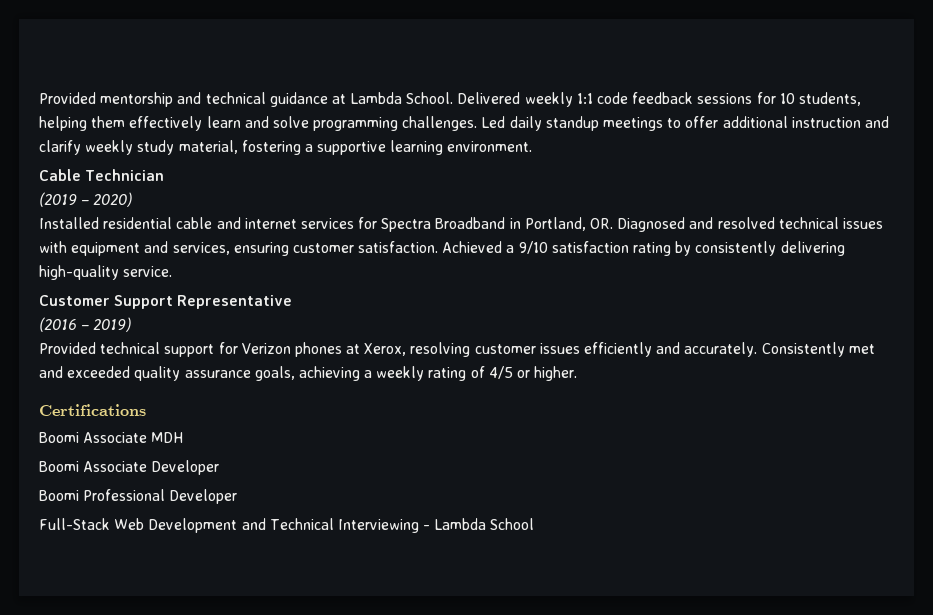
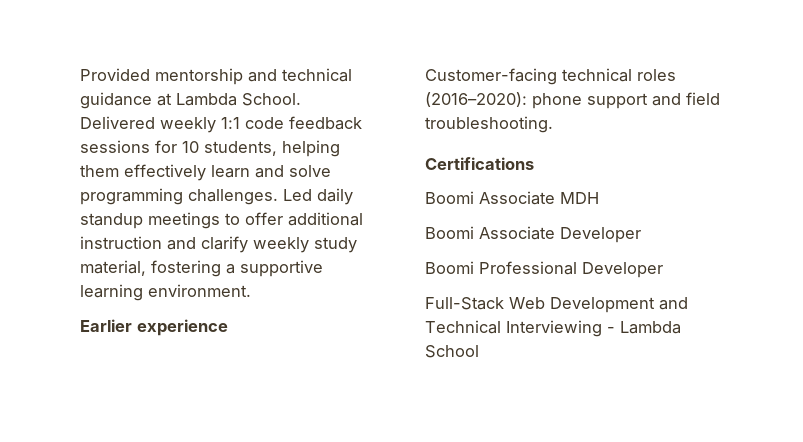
- Cable Technician
- (2019 – 2020)
- Installed residential cable and internet services for Spectra Broadband in Portland, OR. Diagnosed and resolved technical issues with equipment and services, ensuring customer satisfaction. Achieved a 9/10 satisfaction rating by consistently delivering high-quality service.
- Customer Support Representative
- (2016 – 2019)
- Provided technical support for Verizon phones at Xerox, resolving customer issues efficiently and accurately. Consistently met and exceeded quality assurance goals, achieving a weekly rating of 4/5 or higher.
+ Earlier experience
+ Customer-facing technical roles (2016–2020): phone support and field troubleshooting.

